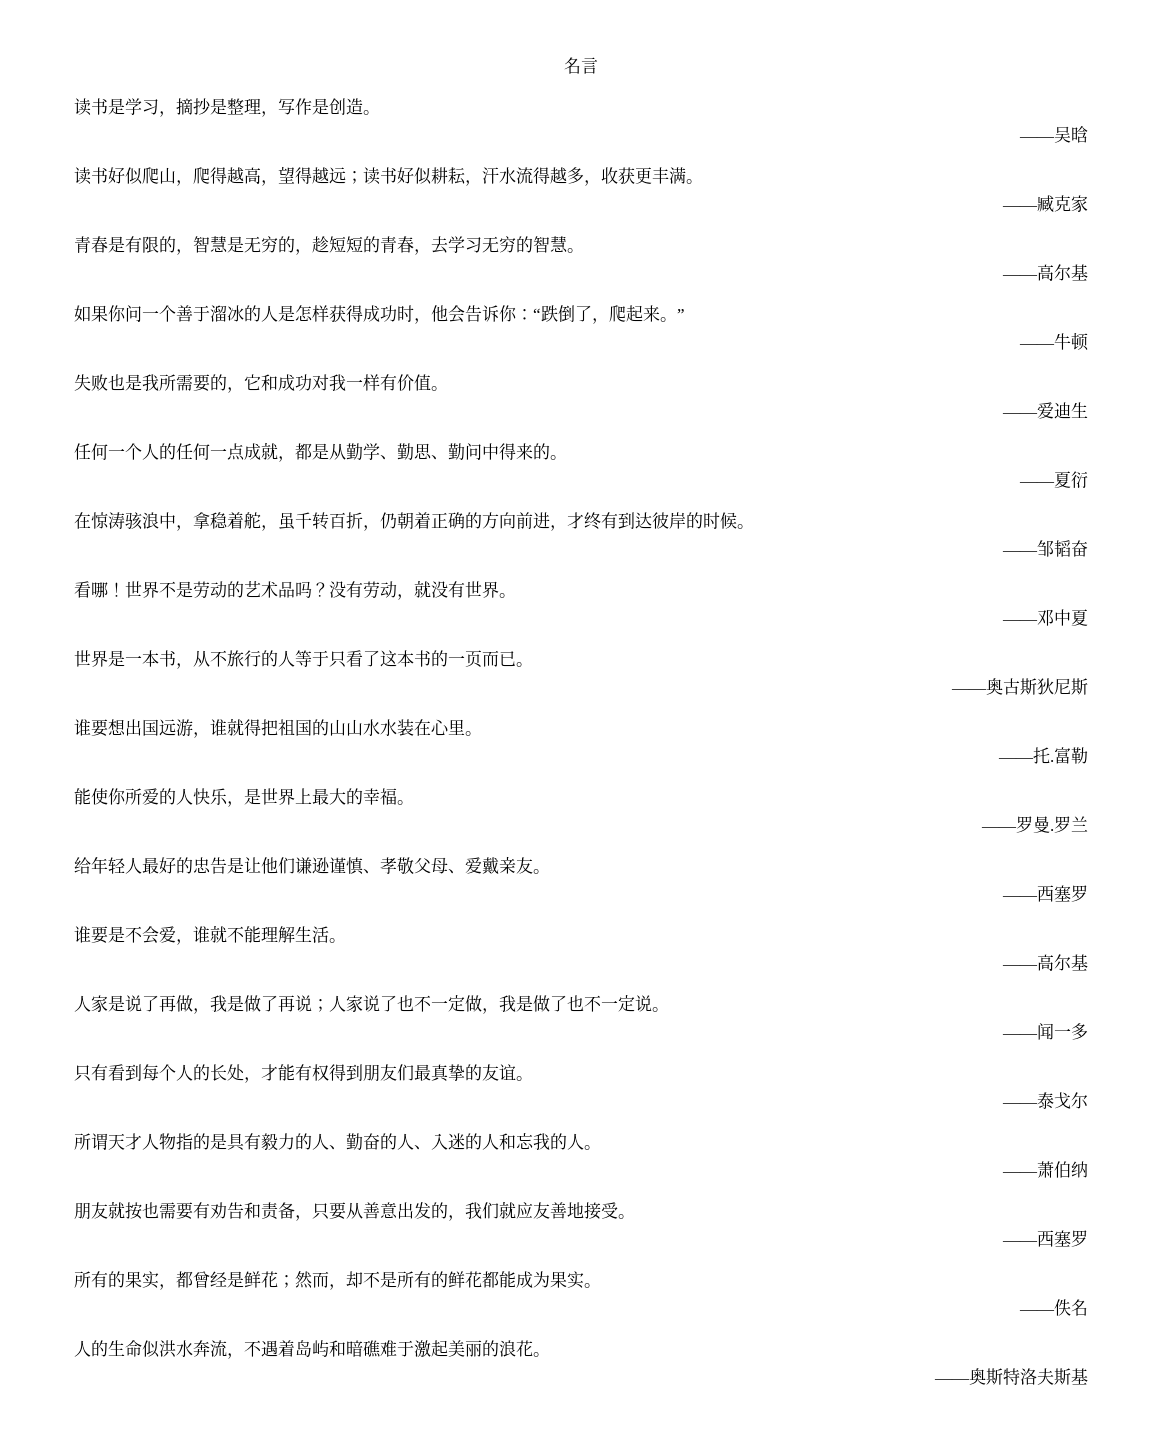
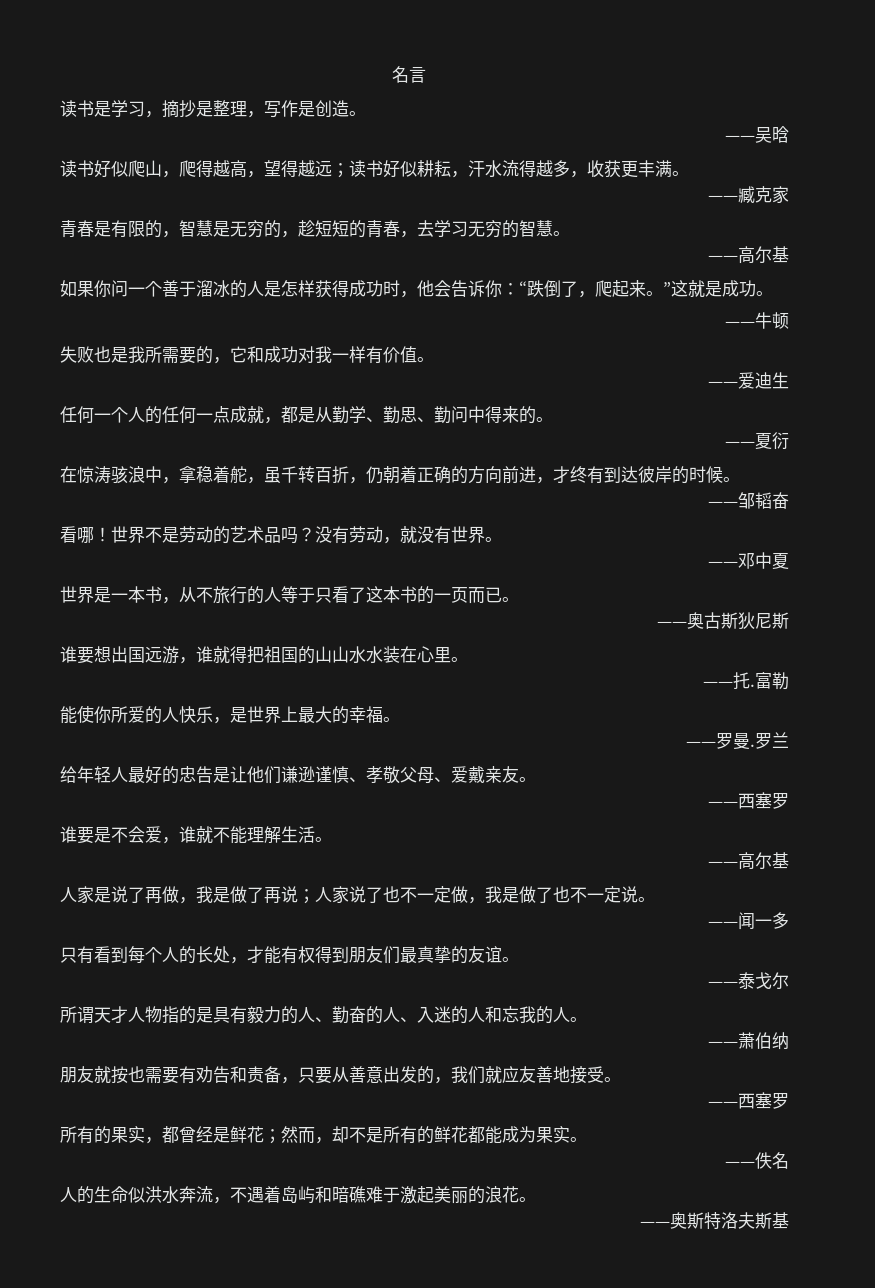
- 如果你问一个善于溜冰的人是怎样获得成功时，他会告诉你：“跌倒了，爬起来。”
+ 如果你问一个善于溜冰的人是怎样获得成功时，他会告诉你：“跌倒了，爬起来。”这就是成功。

